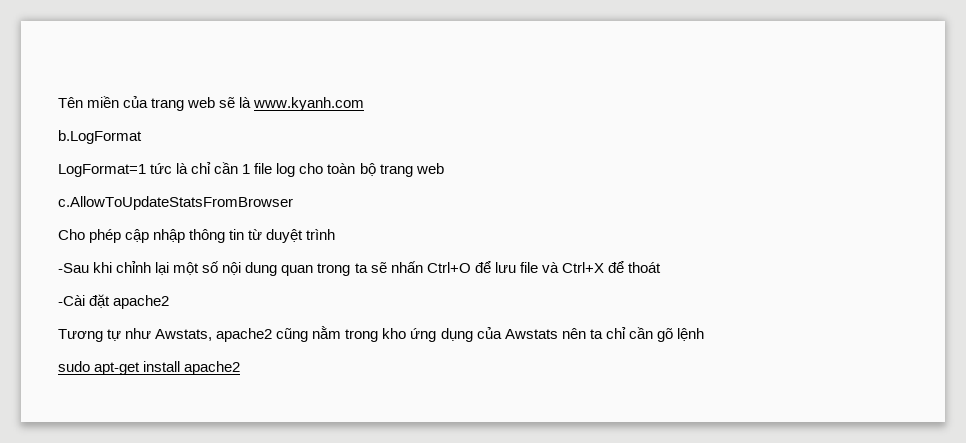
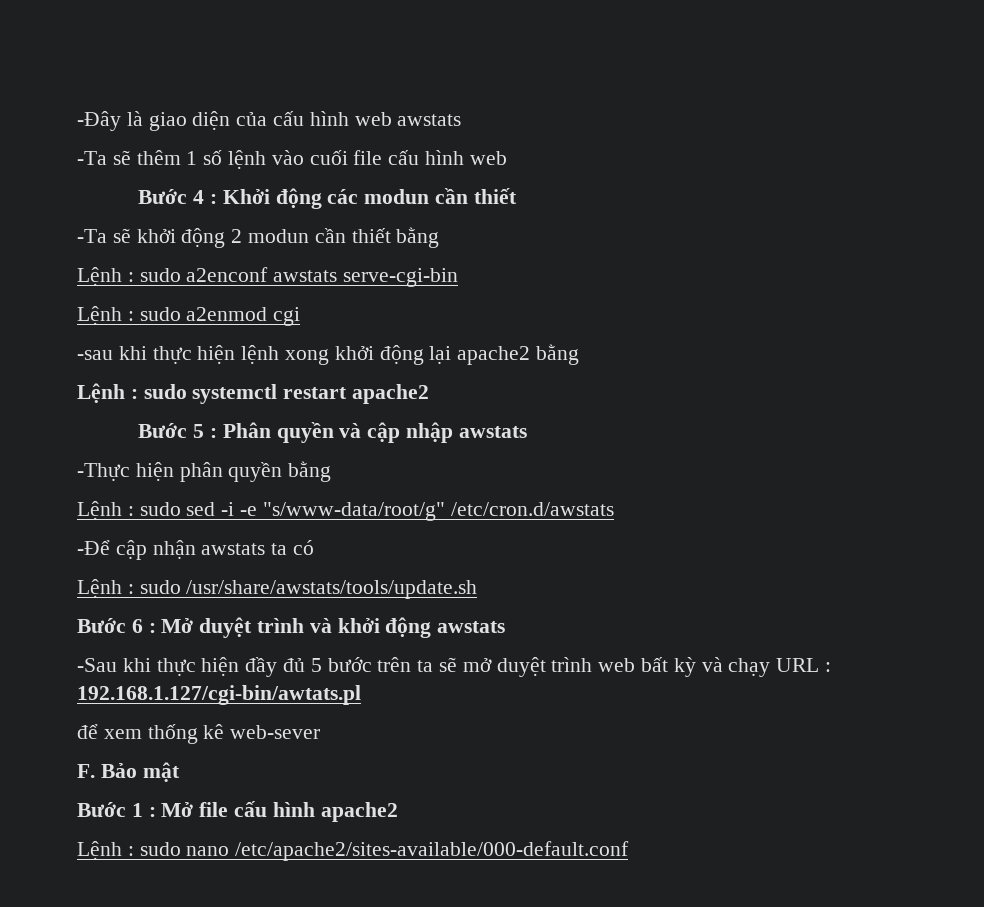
- Tên miền của trang web sẽ là www.kyanh.com
- b.LogFormat
- LogFormat=1 tức là chỉ cần 1 file log cho toàn bộ trang web
- c.AllowToUpdateStatsFromBrowser
- Cho phép cập nhập thông tin từ duyệt trình
- -Sau khi chỉnh lại một số nội dung quan trong ta sẽ nhấn Ctrl+O để lưu file và Ctrl+X để thoát
- -Cài đặt apache2
- Tương tự như Awstats, apache2 cũng nằm trong kho ứng dụng của Awstats nên ta chỉ cần gõ lệnh
- sudo apt-get install apache2
+ -Đây là giao diện của cấu hình web awstats
+ -Ta sẽ thêm 1 số lệnh vào cuối file cấu hình web
+ Bước 4 : Khởi động các modun cần thiết
+ -Ta sẽ khởi động 2 modun cần thiết bằng
+ Lệnh : sudo a2enconf awstats serve-cgi-bin
+ Lệnh : sudo a2enmod cgi
+ -sau khi thực hiện lệnh xong khởi động lại apache2 bằng
+ Lệnh : sudo systemctl restart apache2
+ Bước 5 : Phân quyền và cập nhập awstats
+ -Thực hiện phân quyền bằng
+ Lệnh : sudo sed -i -e "s/www-data/root/g" /etc/cron.d/awstats
+ -Để cập nhận awstats ta có
+ Lệnh : sudo /usr/share/awstats/tools/update.sh
+ Bước 6 : Mở duyệt trình và khởi động awstats
+ -Sau khi thực hiện đầy đủ 5 bước trên ta sẽ mở duyệt trình web bất kỳ và chạy URL : 192.168.1.127/cgi-bin/awtats.pl
+ để xem thống kê web-sever
+ F. Bảo mật
+ Bước 1 : Mở file cấu hình apache2
+ Lệnh : sudo nano /etc/apache2/sites-available/000-default.conf

